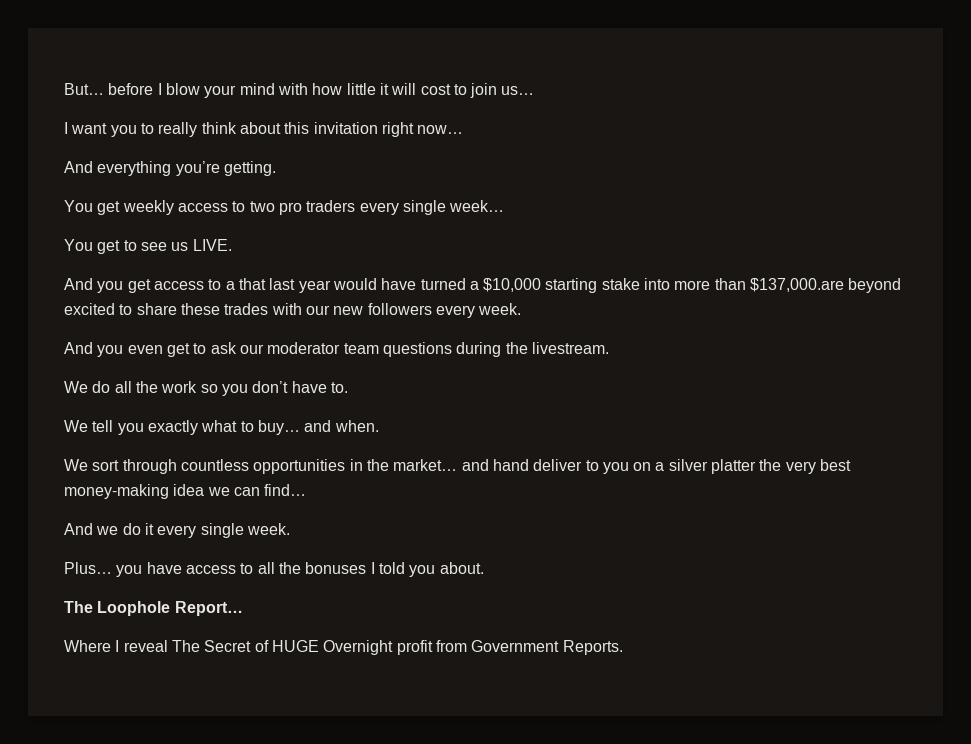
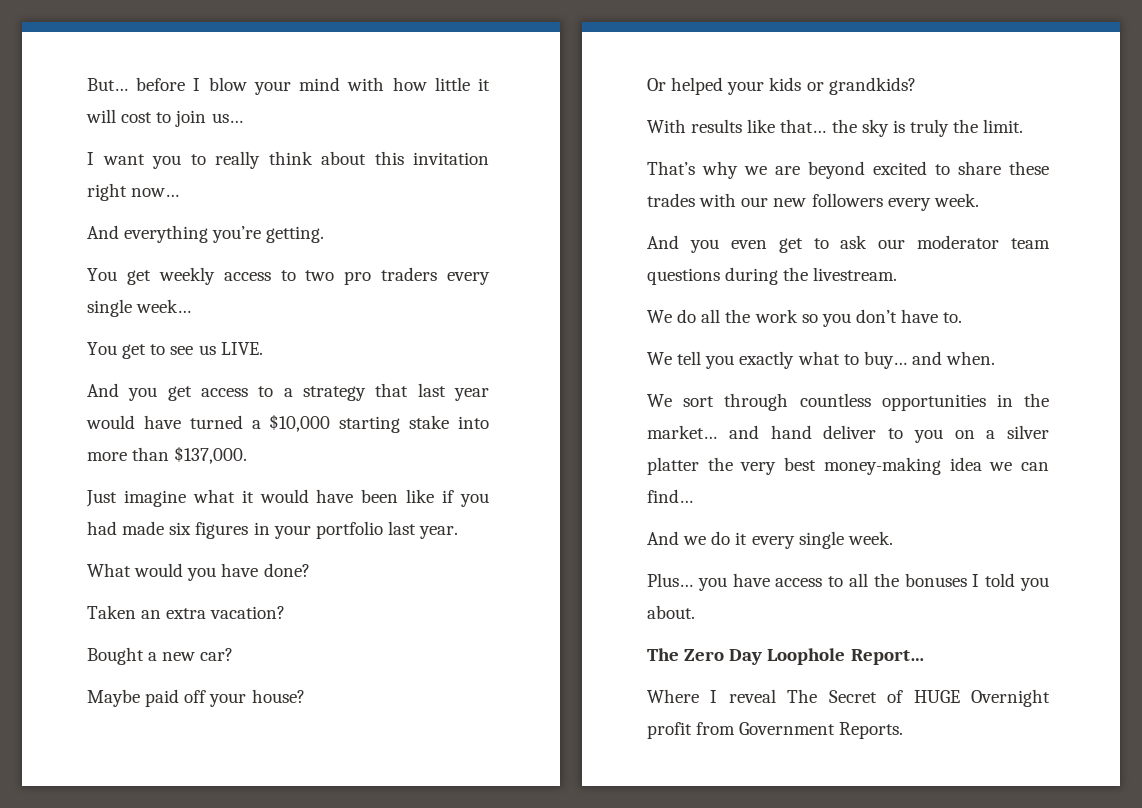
- And you get access to a that last year would have turned a $10,000 starting stake into more than $137,000.are beyond excited to share these trades with our new followers every week.
+ And you get access to a strategy that last year would have turned a $10,000 starting stake into more than $137,000.
+ Just imagine what it would have been like if you had made six figures in your portfolio last year.
+ What would you have done?
+ Taken an extra vacation?
+ Bought a new car?
+ Maybe paid off your house?
+ Or helped your kids or grandkids?
+ With results like that… the sky is truly the limit.
+ That’s why we are beyond excited to share these trades with our new followers every week.
- The Loophole Report…
+ The Zero Day Loophole Report…

